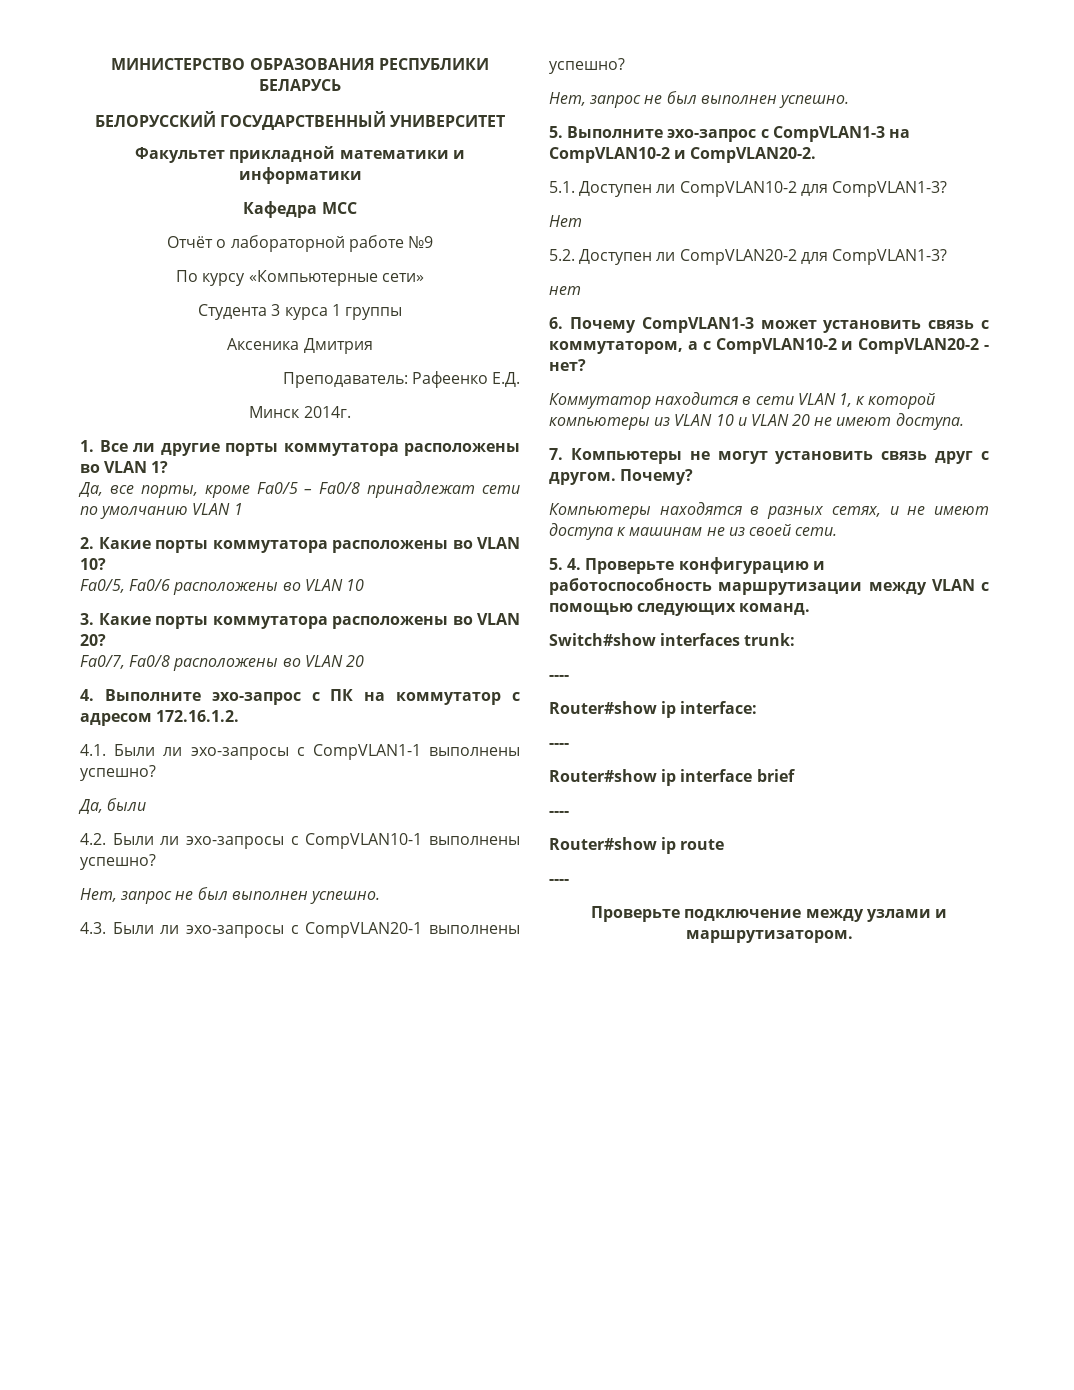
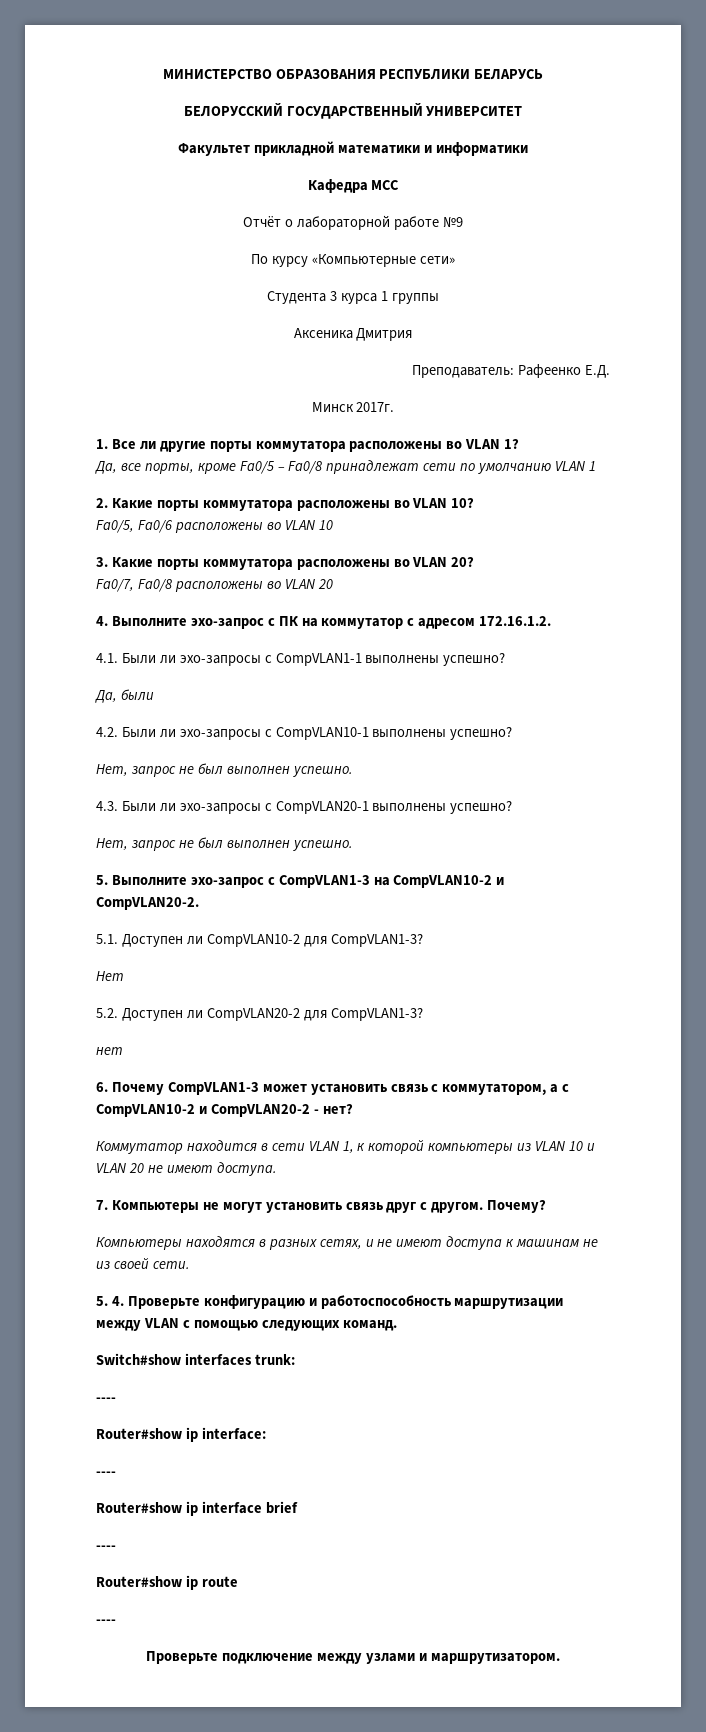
- Минск 2014г.
+ Минск 2017г.

